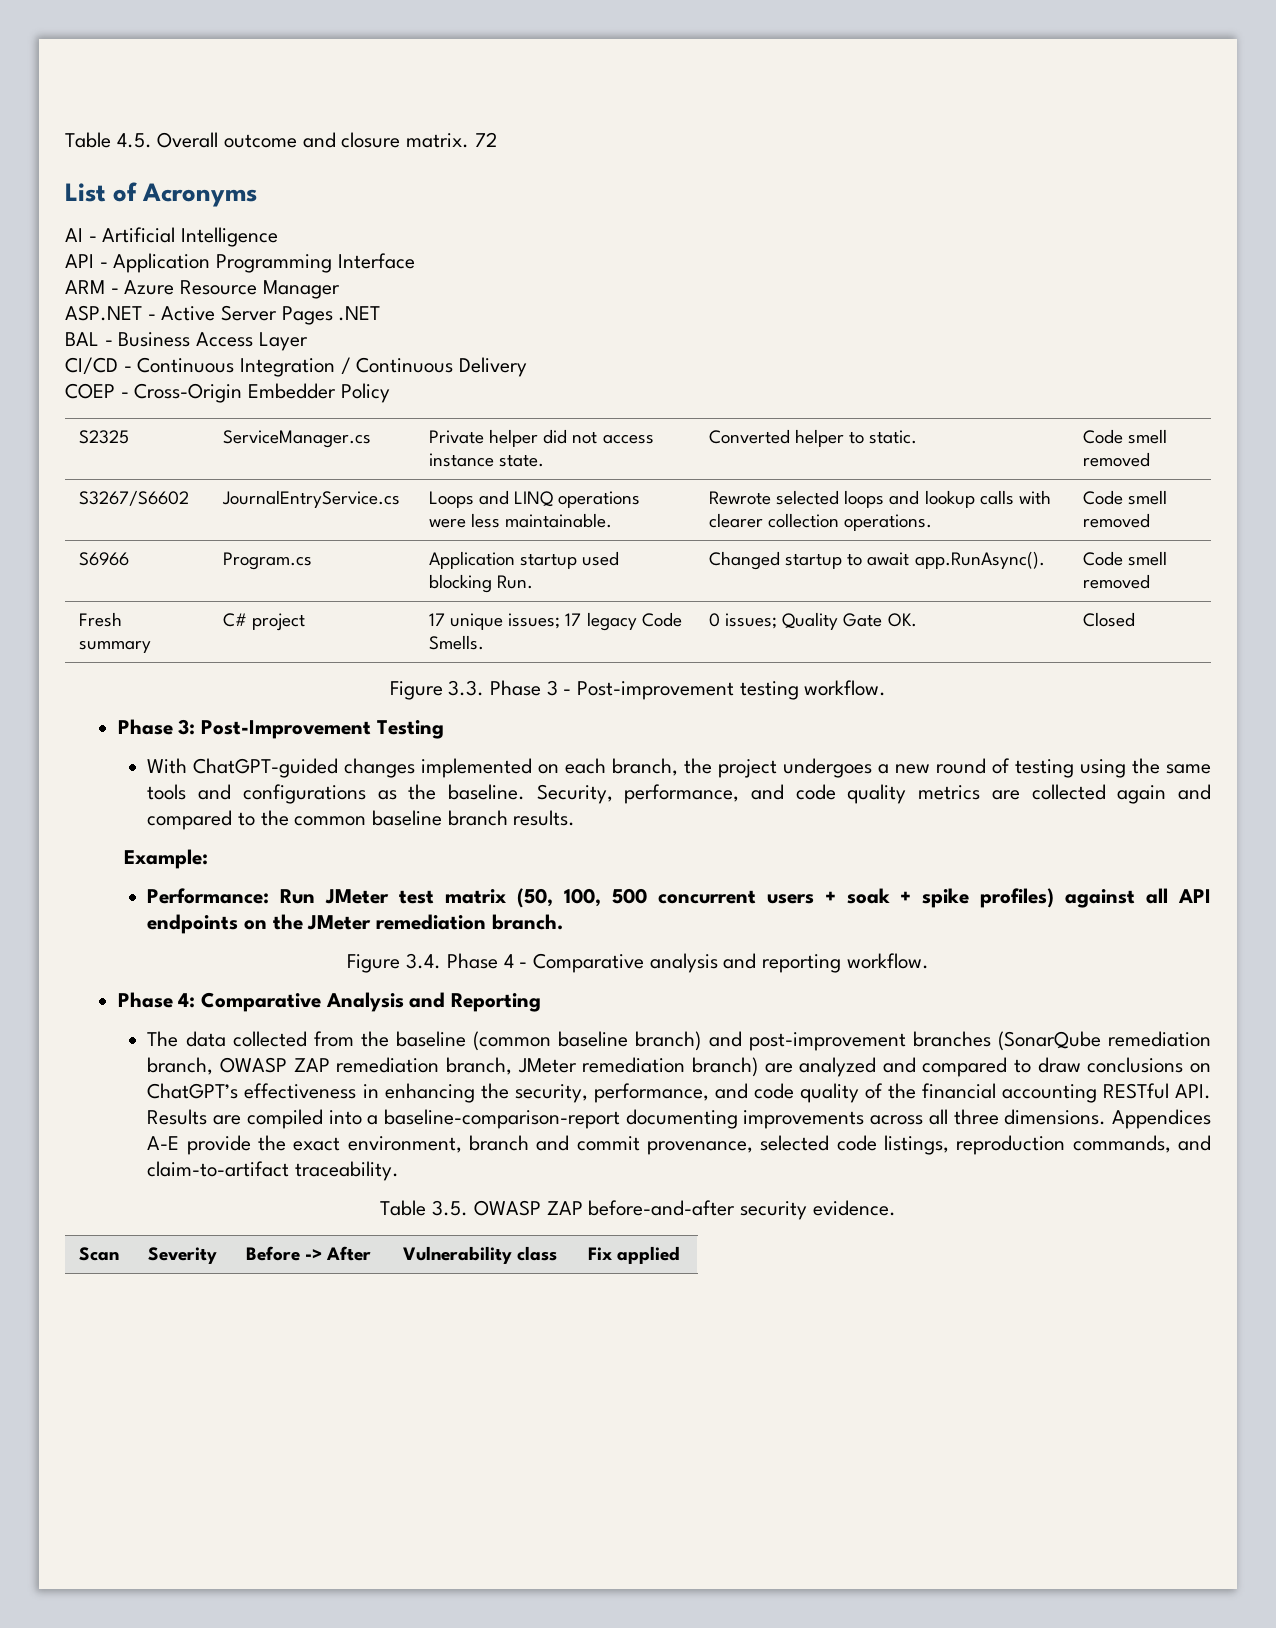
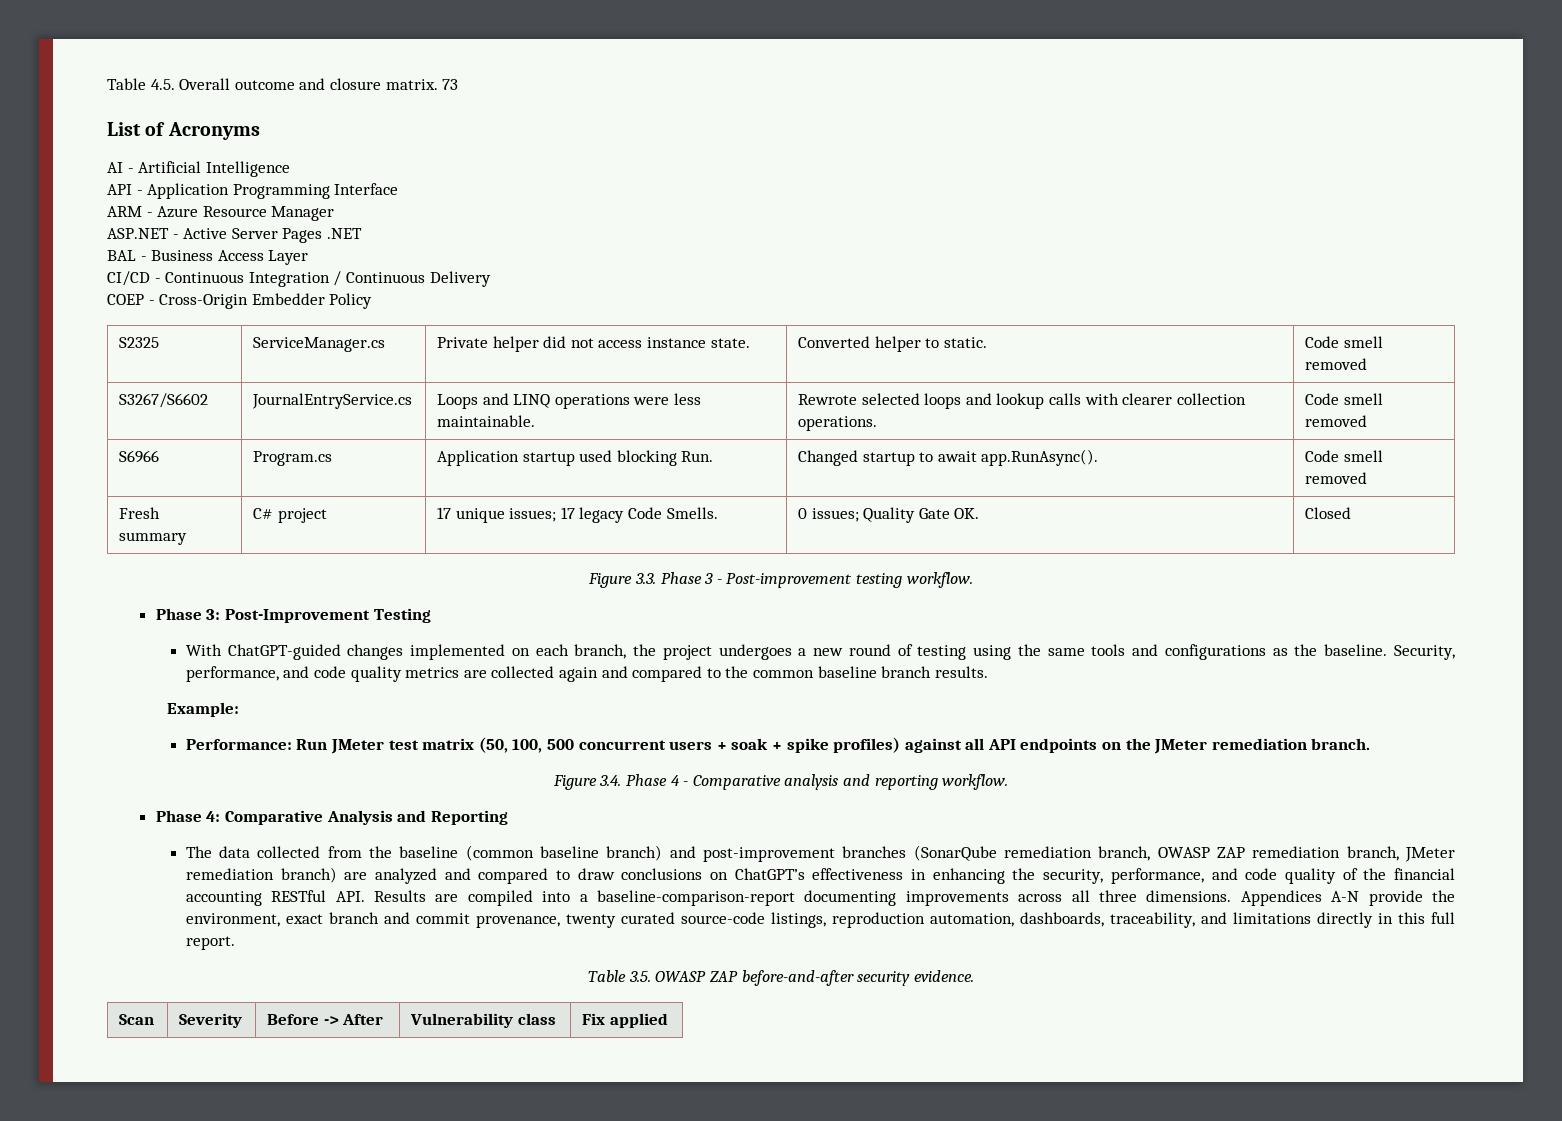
- 72
+ 73
- Appendices A-E provide the exact environment, branch and commit provenance, selected code listings, reproduction commands, and claim-to-artifact traceability.
+ Appendices A-N provide the environment, exact branch and commit provenance, twenty curated source-code listings, reproduction automation, dashboards, traceability, and limitations directly in this full report.

